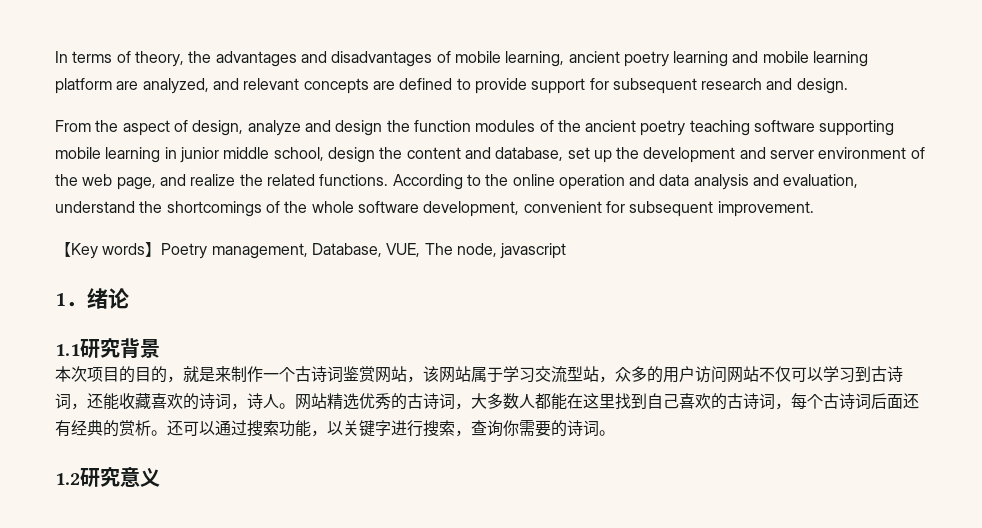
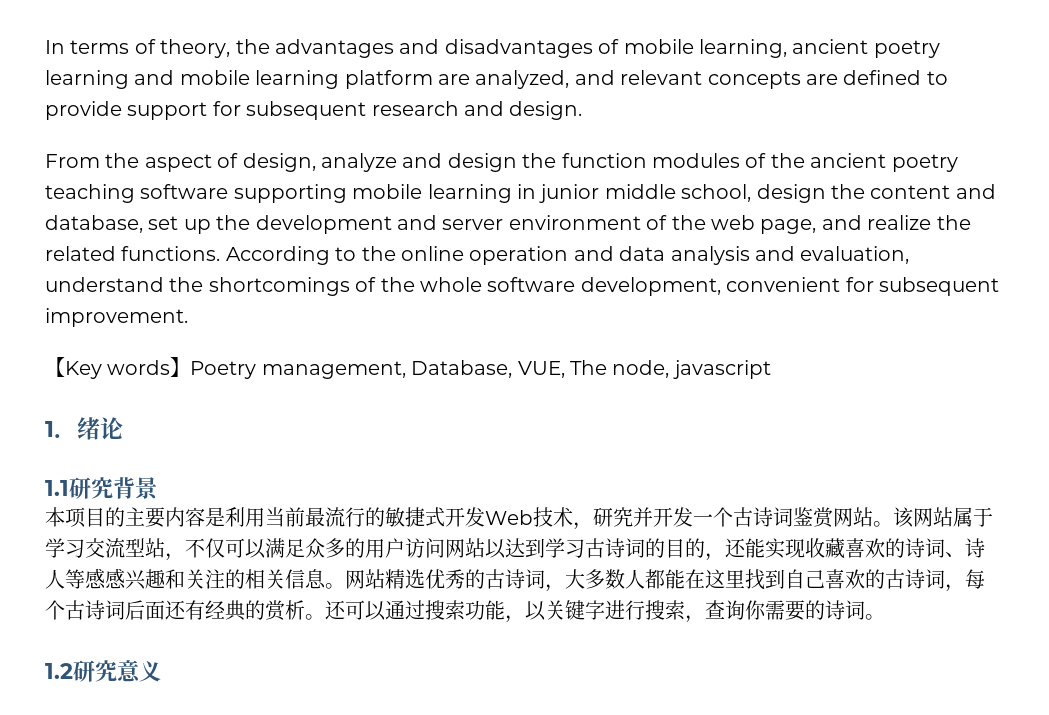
- 本次项目的目的，就是来制作一个古诗词鉴赏网站，该网站属于学习交流型站，众多的用户访问网站不仅可以学习到古诗词，还能收藏喜欢的诗词，诗人。
+ 本项目的主要内容是利用当前最流行的敏捷式开发Web技术，研究并开发一个古诗词鉴赏网站。该网站属于学习交流型站，不仅可以满足众多的用户访问网站以达到学习古诗词的目的，还能实现收藏喜欢的诗词、诗人等感感兴趣和关注的相关信息。

